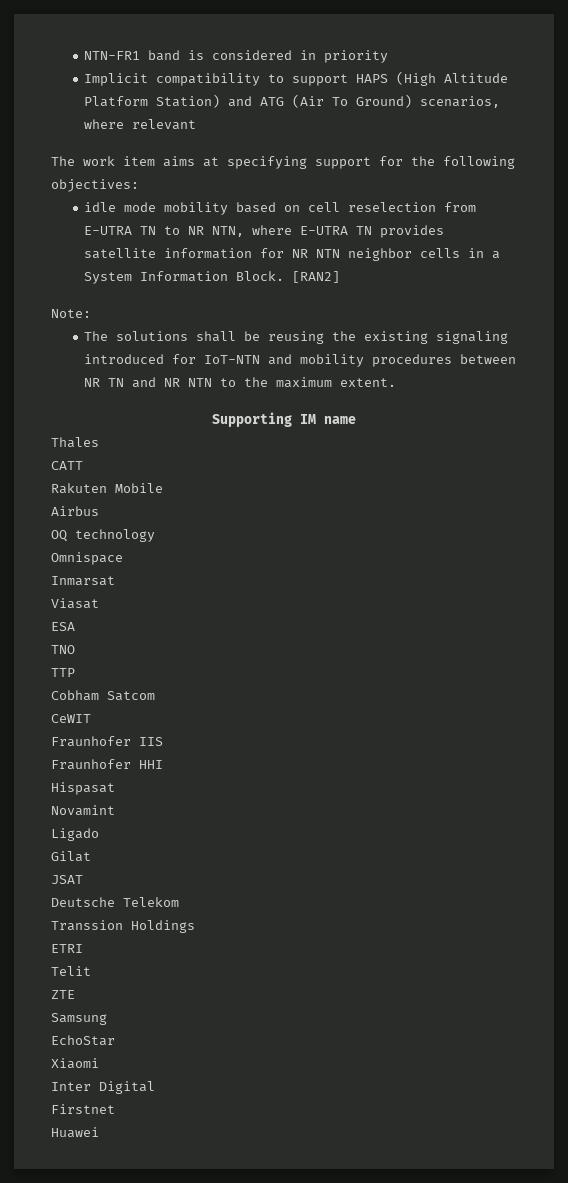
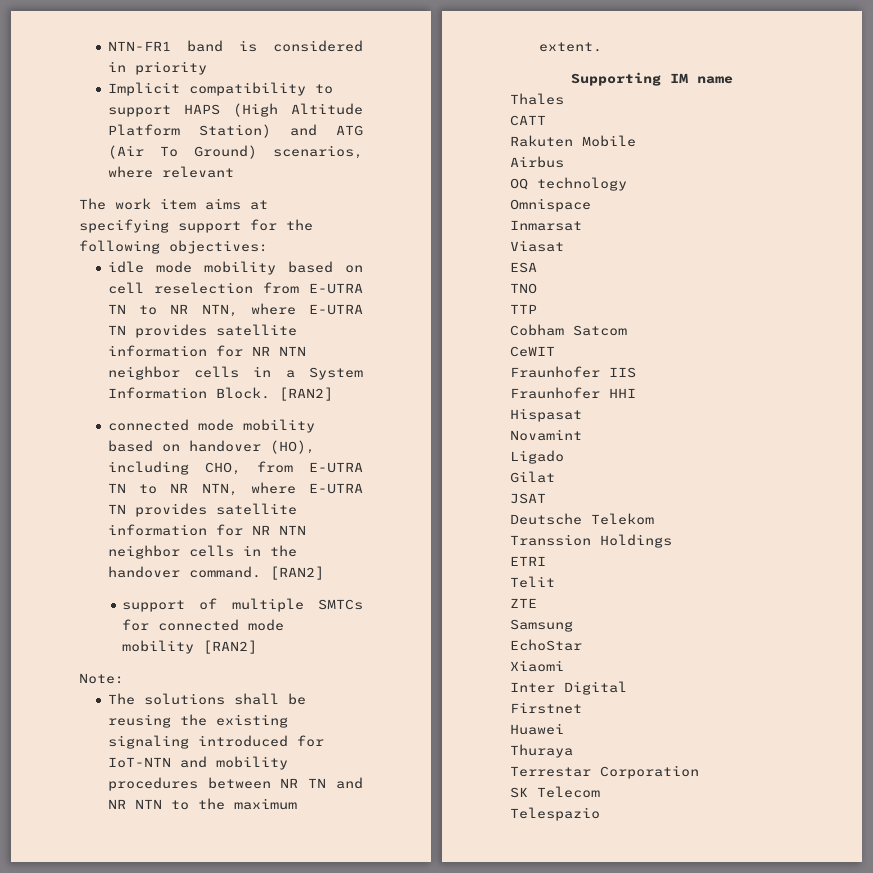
+ connected mode mobility based on handover (HO), including CHO, from E-UTRA TN to NR NTN, where E-UTRA TN provides satellite information for NR NTN neighbor cells in the handover command. [RAN2]
+ support of multiple SMTCs for connected mode mobility [RAN2]
+ Thuraya
+ Terrestar Corporation
+ SK Telecom
+ Telespazio

